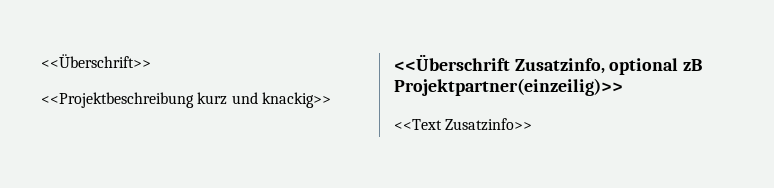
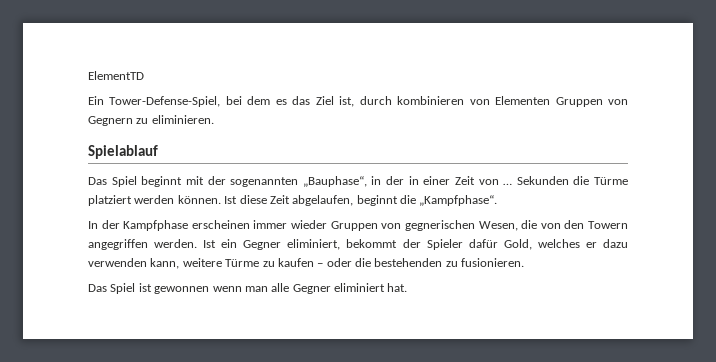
- <<Überschrift>>
- <<Projektbeschreibung kurz und knackig>>
- <<Überschrift Zusatzinfo, optional zB Projektpartner(einzeilig)>>
- <<Text Zusatzinfo>>
+ ElementTD
+ Ein Tower-Defense-Spiel, bei dem es das Ziel ist, durch kombinieren von Elementen Gruppen von Gegnern zu eliminieren.
+ Spielablauf
+ Das Spiel beginnt mit der sogenannten „Bauphase“, in der in einer Zeit von … Sekunden die Türme platziert werden können. Ist diese Zeit abgelaufen, beginnt die „Kampfphase“.
+ In der Kampfphase erscheinen immer wieder Gruppen von gegnerischen Wesen, die von den Towern angegriffen werden. Ist ein Gegner eliminiert, bekommt der Spieler dafür Gold, welches er dazu verwenden kann, weitere Türme zu kaufen – oder die bestehenden zu fusionieren.
+ Das Spiel ist gewonnen wenn man alle Gegner eliminiert hat.

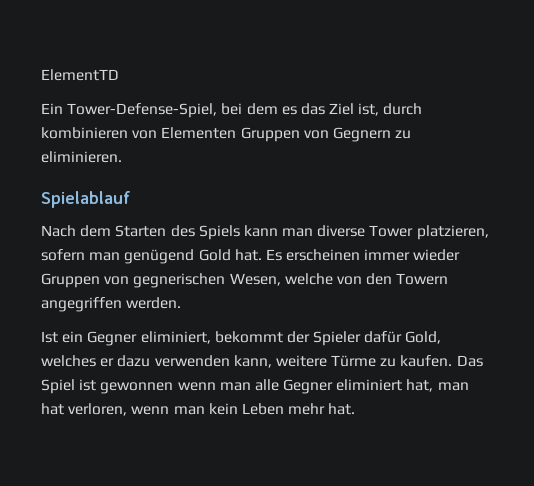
- Das Spiel beginnt mit der sogenannten „Bauphase“, in der in einer Zeit von … Sekunden die Türme platziert werden können. Ist diese Zeit abgelaufen, beginnt die „Kampfphase“.
- In der Kampfphase erscheinen immer wieder Gruppen von gegnerischen Wesen, die von den Towern angegriffen werden. Ist ein Gegner eliminiert, bekommt der Spieler dafür Gold, welches er dazu verwenden kann, weitere Türme zu kaufen – oder die bestehenden zu fusionieren.
- Das Spiel ist gewonnen wenn man alle Gegner eliminiert hat.
+ Nach dem Starten des Spiels kann man diverse Tower platzieren, sofern man genügend Gold hat. Es erscheinen immer wieder Gruppen von gegnerischen Wesen, welche von den Towern angegriffen werden.
+ Ist ein Gegner eliminiert, bekommt der Spieler dafür Gold, welches er dazu verwenden kann, weitere Türme zu kaufen. Das Spiel ist gewonnen wenn man alle Gegner eliminiert hat, man hat verloren, wenn man kein Leben mehr hat.

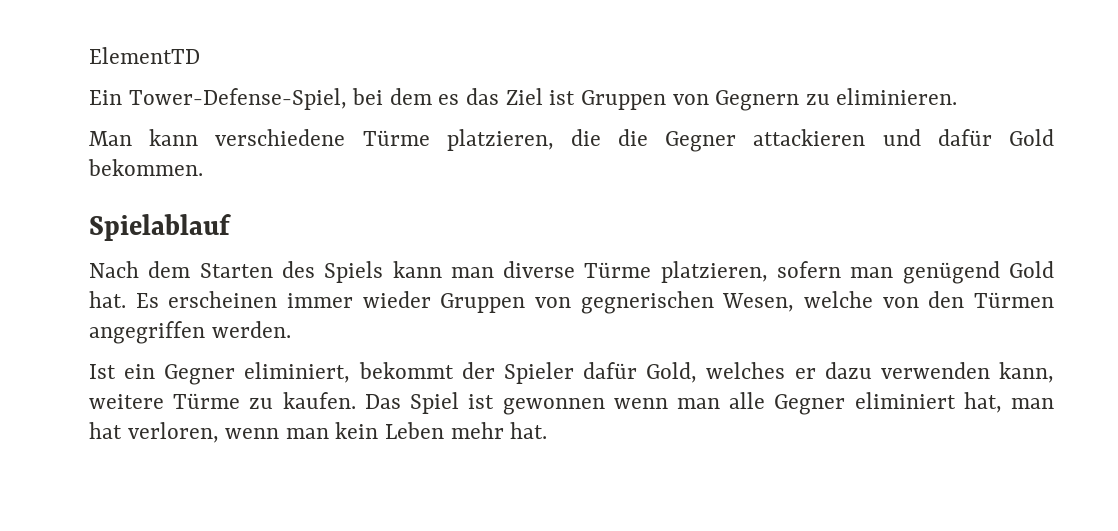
- Ein Tower-Defense-Spiel, bei dem es das Ziel ist, durch kombinieren von Elementen Gruppen von Gegnern zu eliminieren.
+ Ein Tower-Defense-Spiel, bei dem es das Ziel ist Gruppen von Gegnern zu eliminieren.
+ Man kann verschiedene Türme platzieren, die die Gegner attackieren und dafür Gold bekommen.
- Nach dem Starten des Spiels kann man diverse Tower platzieren, sofern man genügend Gold hat.
+ Nach dem Starten des Spiels kann man diverse Türme platzieren, sofern man genügend Gold hat.
- Es erscheinen immer wieder Gruppen von gegnerischen Wesen, welche von den Towern angegriffen werden.
+ Es erscheinen immer wieder Gruppen von gegnerischen Wesen, welche von den Türmen angegriffen werden.

